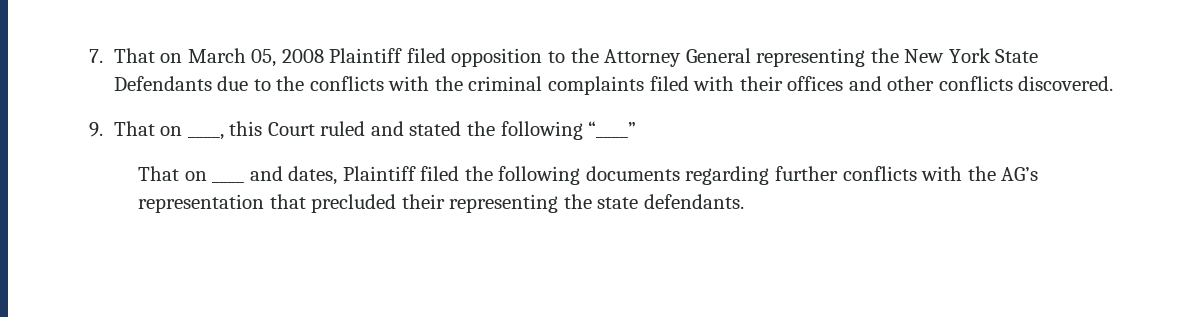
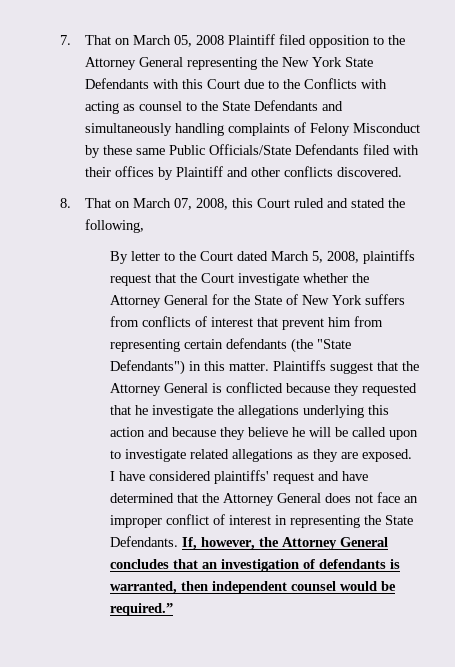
- 7. That on March 05, 2008 Plaintiff filed opposition to the Attorney General representing the New York State Defendants due to the conflicts with the criminal complaints filed with their offices and other conflicts discovered.
+ 7. That on March 05, 2008 Plaintiff filed opposition to the Attorney General representing the New York State Defendants with this Court due to the Conflicts with acting as counsel to the State Defendants and simultaneously handling complaints of Felony Misconduct by these same Public Officials/State Defendants filed with their offices by Plaintiff and other conflicts discovered.
- 9. That on ____, this Court ruled and stated the following “____”
- That on ____ and dates, Plaintiff filed the following documents regarding further conflicts with the AG’s representation that precluded their representing the state defendants.
+ 8. That on March 07, 2008, this Court ruled and stated the following,
+ By letter to the Court dated March 5, 2008, plaintiffs request that the Court investigate whether the Attorney General for the State of New York suffers from conflicts of interest that prevent him from representing certain defendants (the "State Defendants") in this matter. Plaintiffs suggest that the Attorney General is conflicted because they requested that he investigate the allegations underlying this action and because they believe he will be called upon to investigate related allegations as they are exposed. I have considered plaintiffs' request and have determined that the Attorney General does not face an improper conflict of interest in representing the State Defendants. If, however, the Attorney General concludes that an investigation of defendants is warranted, then independent counsel would be required.”

